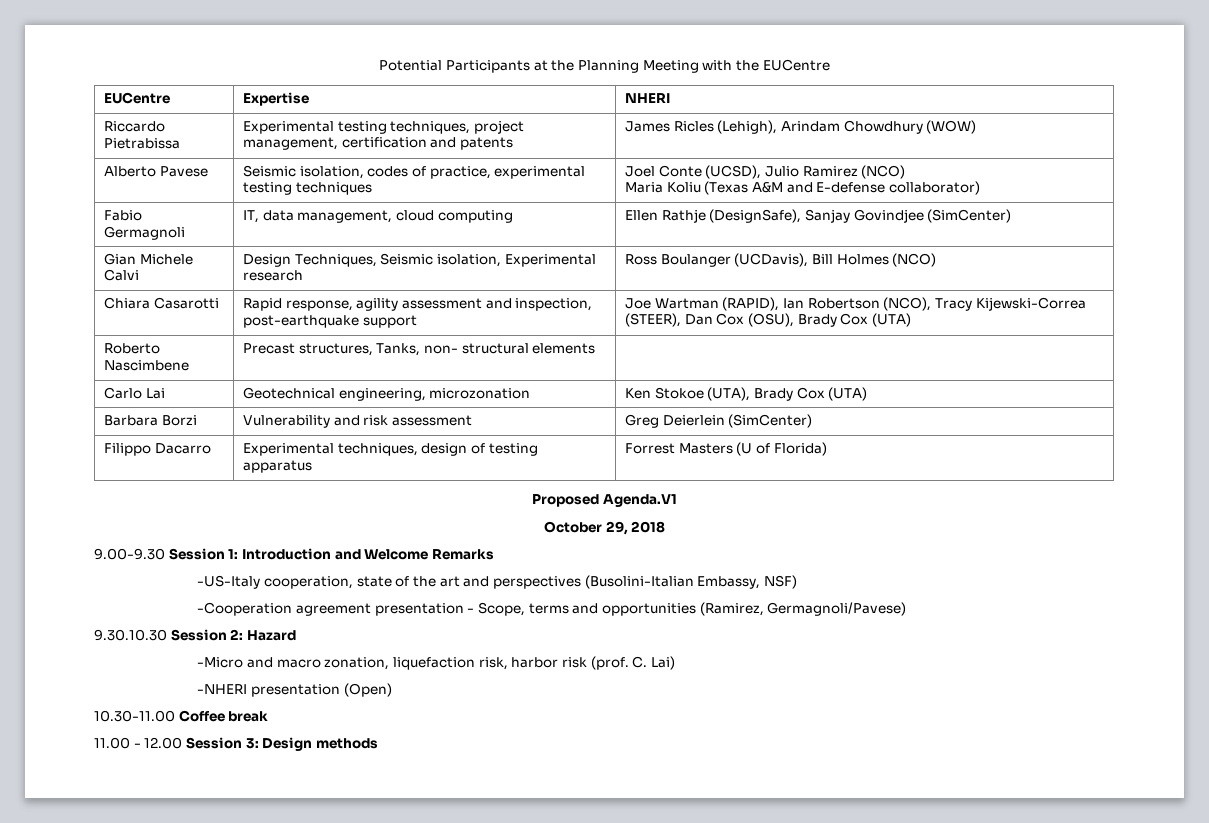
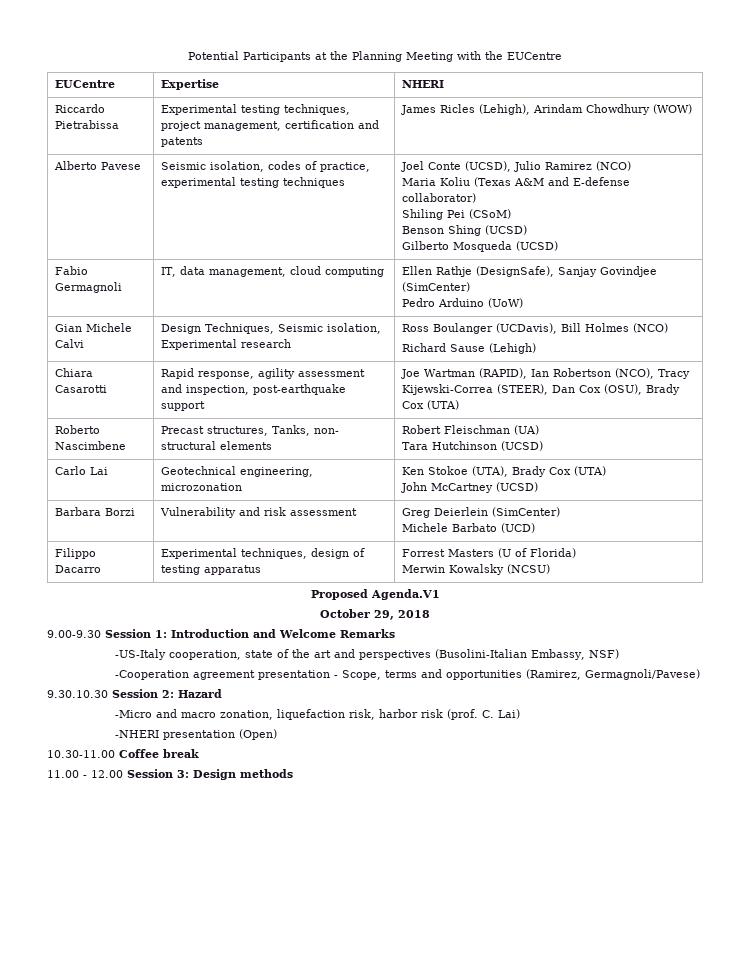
  Alberto Pavese | Seismic isolation, codes of practice, experimental testing techniques | Joel Conte (UCSD), Julio Ramirez (NCO)
  Maria Koliu (Texas A&M and E-defense collaborator)
+ Shiling Pei (CSoM)
+ Benson Shing (UCSD)
+ Gilberto Mosqueda (UCSD)
  Fabio Germagnoli | IT, data management, cloud computing | Ellen Rathje (DesignSafe), Sanjay Govindjee (SimCenter)
+ Pedro Arduino (UoW)
  Gian Michele Calvi | Design Techniques, Seismic isolation, Experimental research | Ross Boulanger (UCDavis), Bill Holmes (NCO)
+ Richard Sause (Lehigh)
- Roberto Nascimbene | Precast structures, Tanks, non- structural elements |
+ Roberto Nascimbene | Precast structures, Tanks, non- structural elements | Robert Fleischman (UA)
+ Tara Hutchinson (UCSD)
  Carlo Lai | Geotechnical engineering, microzonation | Ken Stokoe (UTA), Brady Cox (UTA)
+ John McCartney (UCSD)
  Barbara Borzi | Vulnerability and risk assessment | Greg Deierlein (SimCenter)
+ Michele Barbato (UCD)
  Filippo Dacarro | Experimental techniques, design of testing apparatus | Forrest Masters (U of Florida)
+ Merwin Kowalsky (NCSU)

